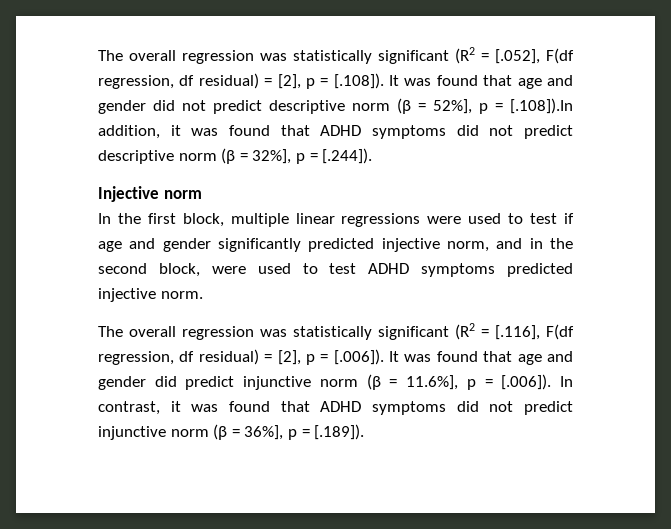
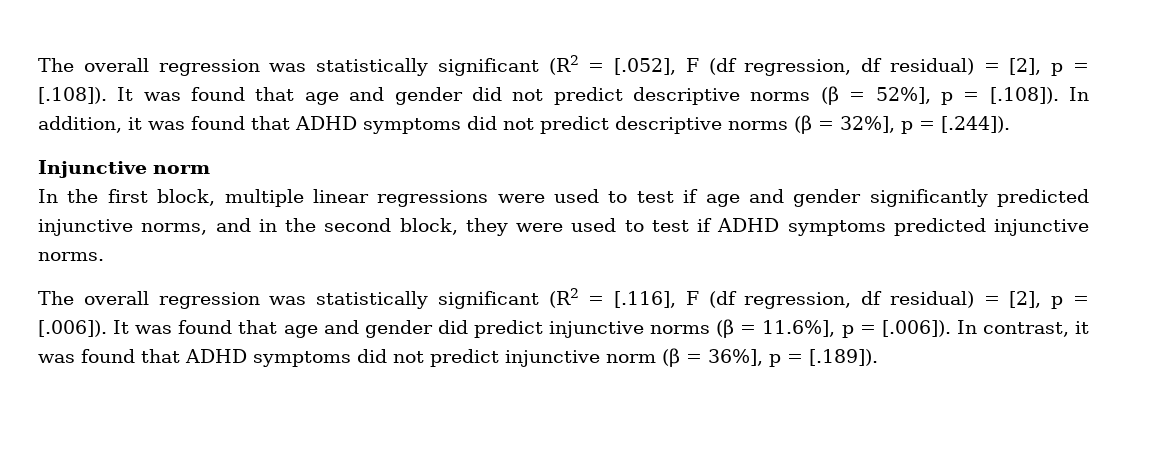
- The overall regression was statistically significant (R2 = [.052], F(df regression, df residual) = [2], p = [.108]). It was found that age and gender did not predict descriptive norm (β = 52%], p = [.108]).In addition, it was found that ADHD symptoms did not predict descriptive norm (β = 32%], p = [.244]).
+ The overall regression was statistically significant (R2 = [.052], F (df regression, df residual) = [2], p = [.108]). It was found that age and gender did not predict descriptive norms (β = 52%], p = [.108]). In addition, it was found that ADHD symptoms did not predict descriptive norms (β = 32%], p = [.244]).
- Injective norm
+ Injunctive norm
- In the first block, multiple linear regressions were used to test if age and gender significantly predicted injective norm, and in the second block, were used to test ADHD symptoms predicted injective norm.
+ In the first block, multiple linear regressions were used to test if age and gender significantly predicted injunctive norms, and in the second block, they were used to test if ADHD symptoms predicted injunctive norms.
- The overall regression was statistically significant (R2 = [.116], F(df regression, df residual) = [2], p = [.006]). It was found that age and gender did predict injunctive norm (β = 11.6%], p = [.006]). In contrast, it was found that ADHD symptoms did not predict injunctive norm (β = 36%], p = [.189]).
+ The overall regression was statistically significant (R2 = [.116], F (df regression, df residual) = [2], p = [.006]). It was found that age and gender did predict injunctive norms (β = 11.6%], p = [.006]). In contrast, it was found that ADHD symptoms did not predict injunctive norm (β = 36%], p = [.189]).

